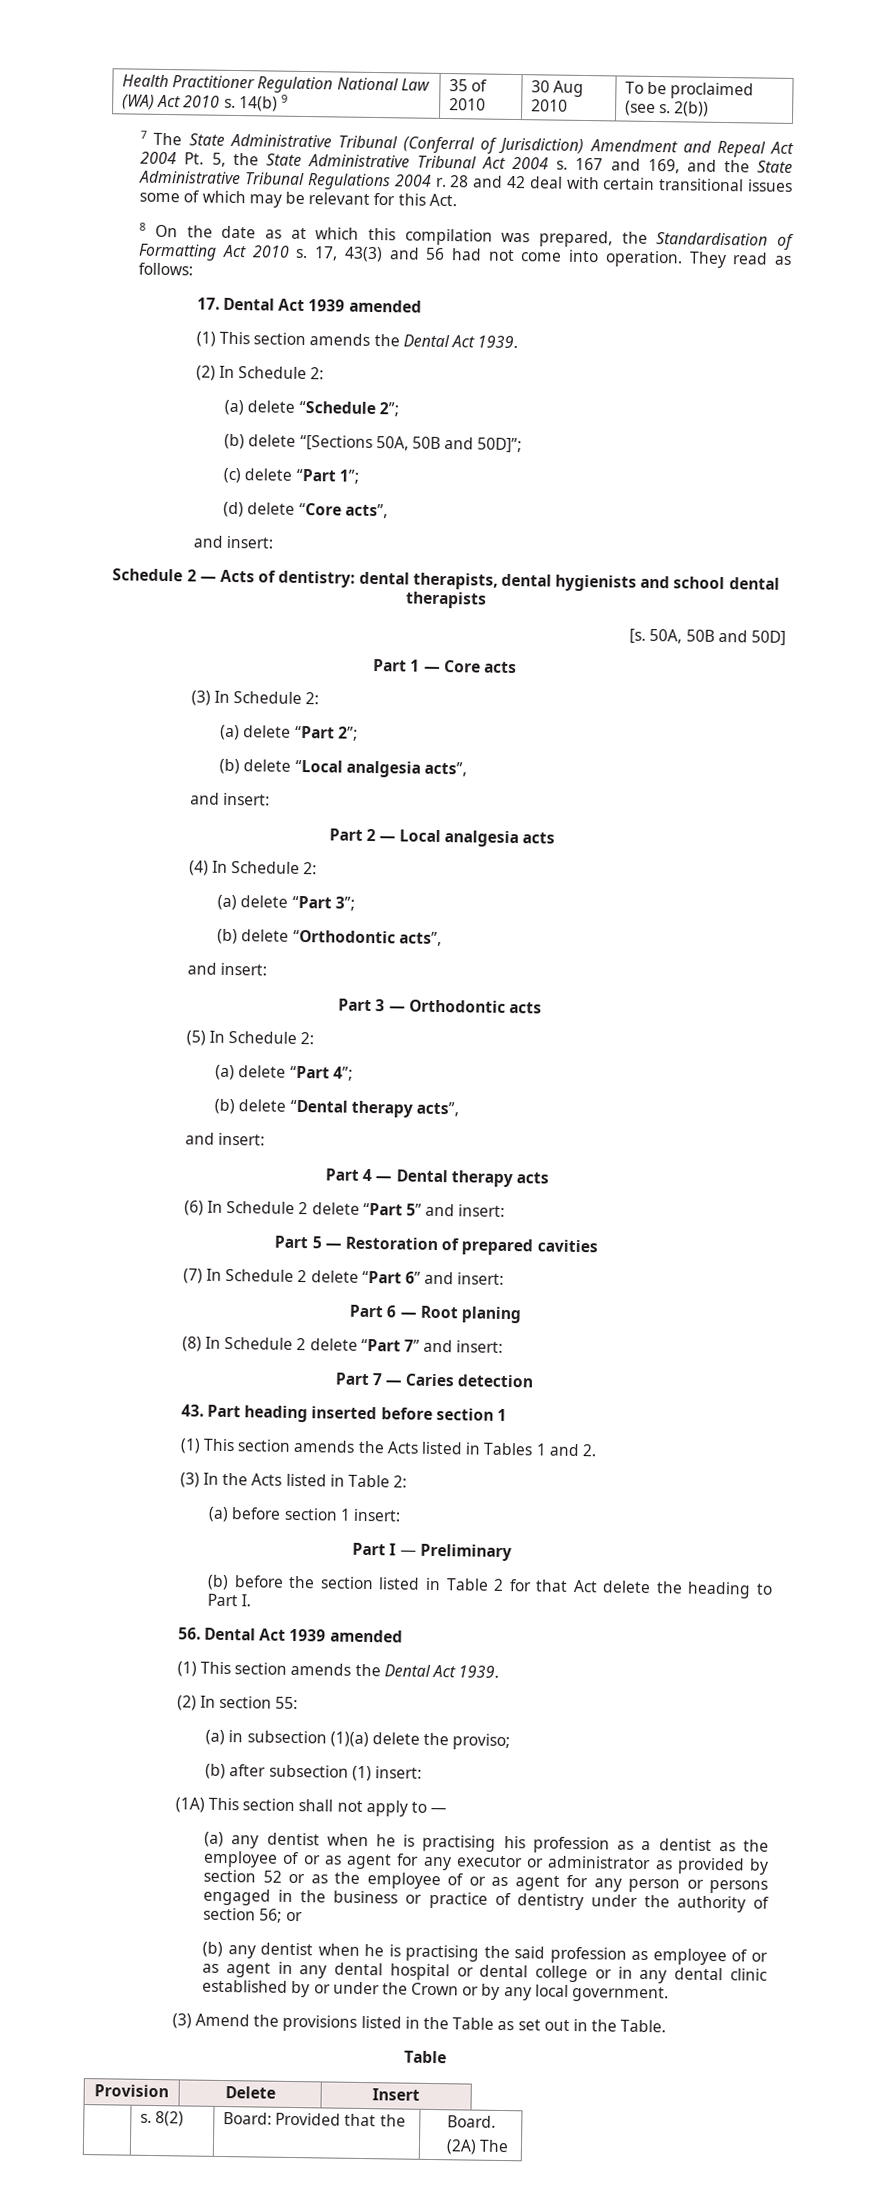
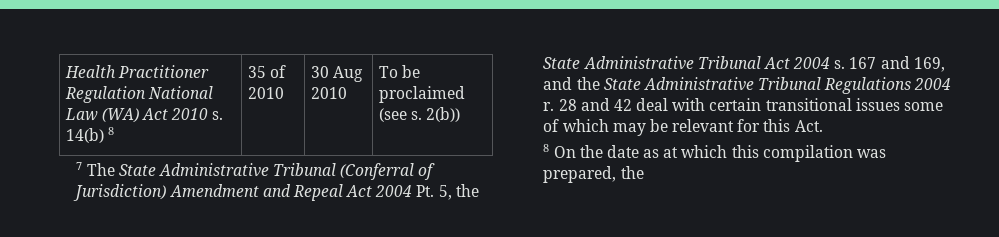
- Health Practitioner Regulation National Law (WA) Act 2010 s. 14(b) 9 | 35 of 2010 | 30 Aug 2010 | To be proclaimed (see s. 2(b))
+ Health Practitioner Regulation National Law (WA) Act 2010 s. 14(b) 8 | 35 of 2010 | 30 Aug 2010 | To be proclaimed (see s. 2(b))
- 8 On the date as at which this compilation was prepared, the Standardisation of Formatting Act 2010 s. 17, 43(3) and 56 had not come into operation. They read as follows:
- 17. Dental Act 1939 amended
- (1) This section amends the Dental Act 1939.
- (2) In Schedule 2:
- (a) delete “Schedule 2”;
- (b) delete “[Sections 50A, 50B and 50D]”;
- (c) delete “Part 1”;
- (d) delete “Core acts”,
- and insert:
- Schedule 2 — Acts of dentistry: dental therapists, dental hygienists and school dental therapists
- [s. 50A, 50B and 50D]
- Part 1 — Core acts
- (3) In Schedule 2:
- (a) delete “Part 2”;
- (b) delete “Local analgesia acts”,
- and insert:
- Part 2 — Local analgesia acts
- (4) In Schedule 2:
- (a) delete “Part 3”;
- (b) delete “Orthodontic acts”,
- and insert:
- Part 3 — Orthodontic acts
- (5) In Schedule 2:
- (a) delete “Part 4”;
- (b) delete “Dental therapy acts”,
- and insert:
- Part 4 — Dental therapy acts
- (6) In Schedule 2 delete “Part 5” and insert:
- Part 5 — Restoration of prepared cavities
- (7) In Schedule 2 delete “Part 6” and insert:
- Part 6 — Root planing
- (8) In Schedule 2 delete “Part 7” and insert:
- Part 7 — Caries detection
- 43. Part heading inserted before section 1
- (1) This section amends the Acts listed in Tables 1 and 2.
- (3) In the Acts listed in Table 2:
- (a) before section 1 insert:
- Part I — Preliminary
- (b) before the section listed in Table 2 for that Act delete the heading to Part I.
- 56. Dental Act 1939 amended
- (1) This section amends the Dental Act 1939.
- (2) In section 55:
- (a) in subsection (1)(a) delete the proviso;
- (b) after subsection (1) insert:
- (1A) This section shall not apply to —
- (a) any dentist when he is practising his profession as a dentist as the employee of or as agent for any executor or administrator as provided by section 52 or as the employee of or as agent for any person or persons engaged in the business or practice of dentistry under the authority of section 56; or
- (b) any dentist when he is practising the said profession as employee of or as agent in any dental hospital or dental college or in any dental clinic established by or under the Crown or by any local government.
- (3) Amend the provisions listed in the Table as set out in the Table.
- Table
- Provision | Delete | Insert
- | s. 8(2) | Board: Provided that the | Board.
- (2A) The
+ 8 On the date as at which this compilation was prepared, the

